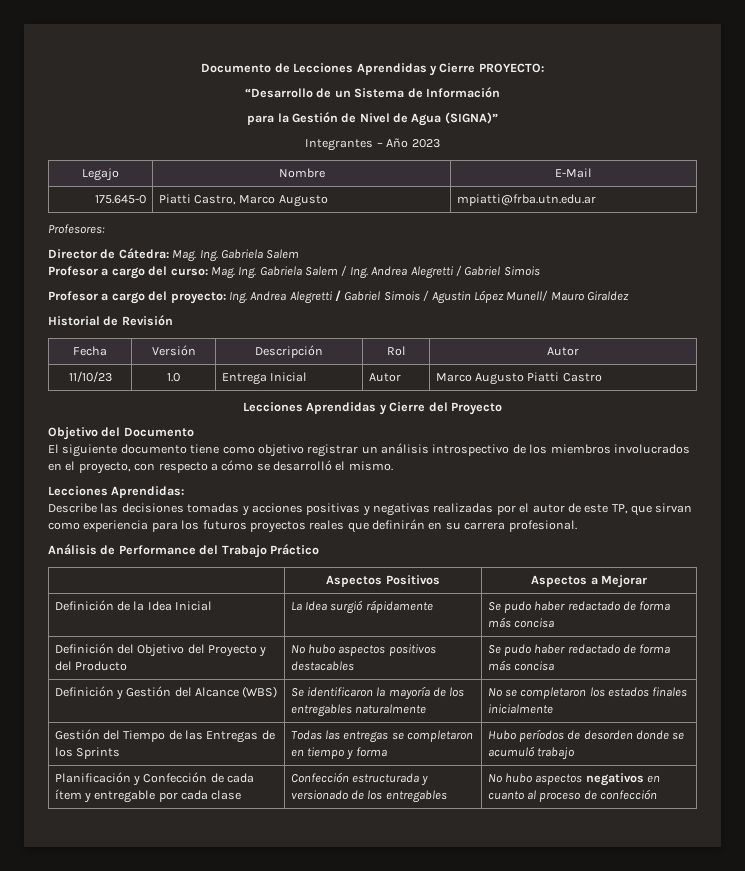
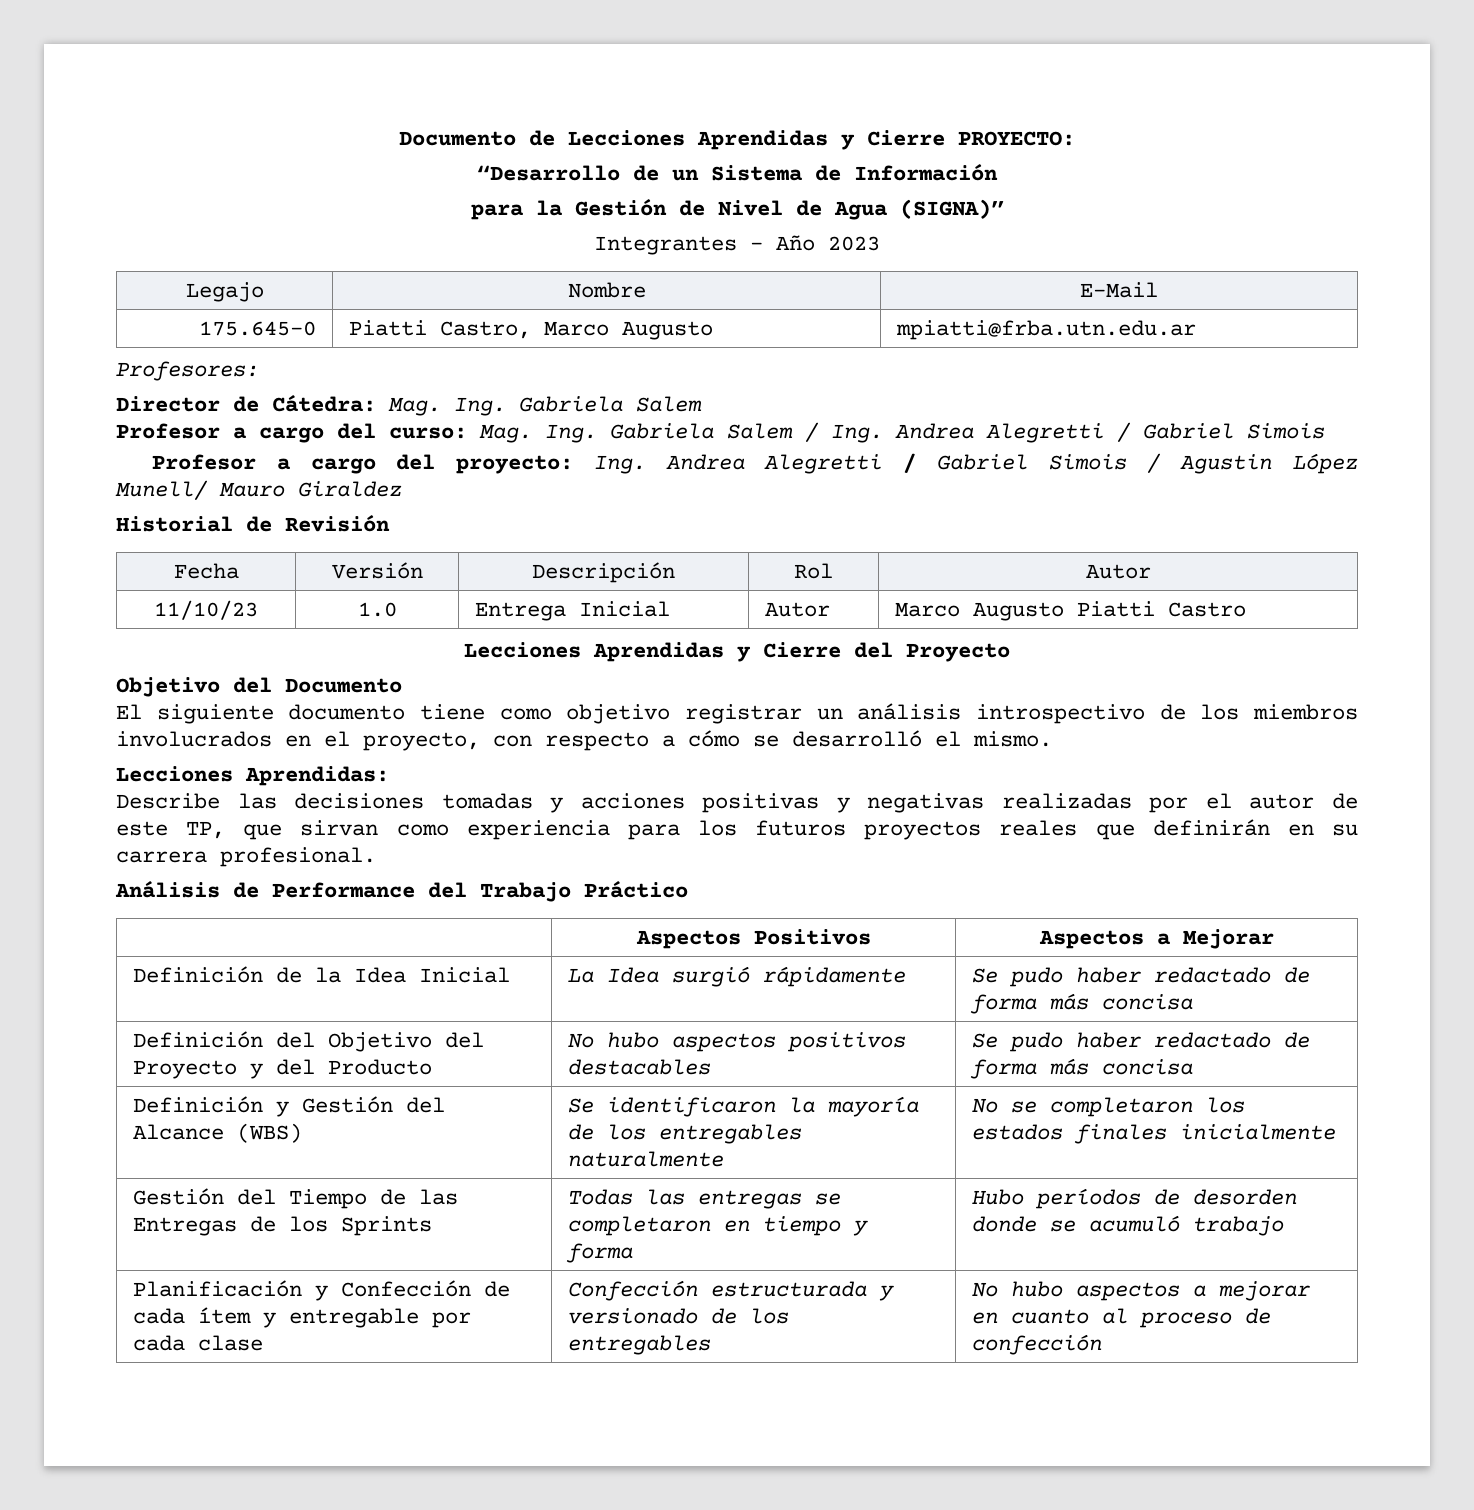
- Planificación y Confección de cada ítem y entregable por cada clase | Confección estructurada y versionado de los entregables | No hubo aspectos negativos en cuanto al proceso de confección
+ Planificación y Confección de cada ítem y entregable por cada clase | Confección estructurada y versionado de los entregables | No hubo aspectos a mejorar en cuanto al proceso de confección

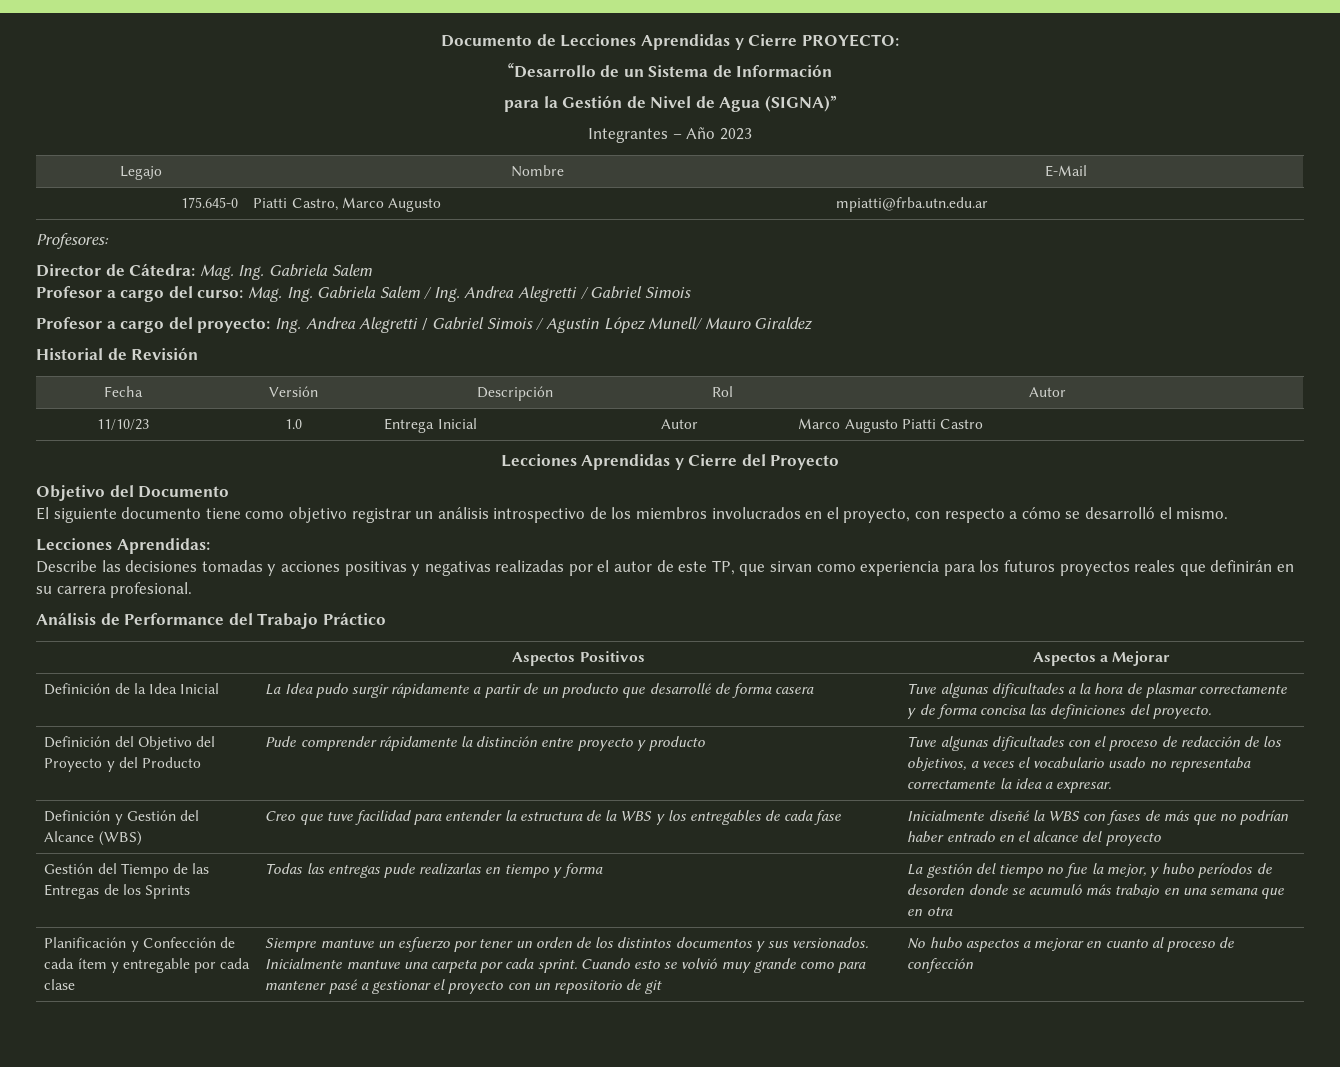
- Definición de la Idea Inicial | La Idea surgió rápidamente | Se pudo haber redactado de forma más concisa
+ Definición de la Idea Inicial | La Idea pudo surgir rápidamente a partir de un producto que desarrollé de forma casera | Tuve algunas dificultades a la hora de plasmar correctamente y de forma concisa las definiciones del proyecto.
- Definición del Objetivo del Proyecto y del Producto | No hubo aspectos positivos destacables | Se pudo haber redactado de forma más concisa
+ Definición del Objetivo del Proyecto y del Producto | Pude comprender rápidamente la distinción entre proyecto y producto | Tuve algunas dificultades con el proceso de redacción de los objetivos, a veces el vocabulario usado no representaba correctamente la idea a expresar.
- Se identificaron la mayoría de los entregables naturalmente | No se completaron los estados finales inicialmente
+ Creo que tuve facilidad para entender la estructura de la WBS y los entregables de cada fase | Inicialmente diseñé la WBS con fases de más que no podrían haber entrado en el alcance del proyecto
- Todas las entregas se completaron en tiempo y forma
+ Todas las entregas pude realizarlas en tiempo y forma
- Hubo períodos de desorden donde se acumuló trabajo
+ La gestión del tiempo no fue la mejor, y hubo períodos de desorden donde se acumuló más trabajo en una semana que en otra
- Confección estructurada y versionado de los entregables
+ Siempre mantuve un esfuerzo por tener un orden de los distintos documentos y sus versionados. Inicialmente mantuve una carpeta por cada sprint. Cuando esto se volvió muy grande como para mantener pasé a gestionar el proyecto con un repositorio de git

